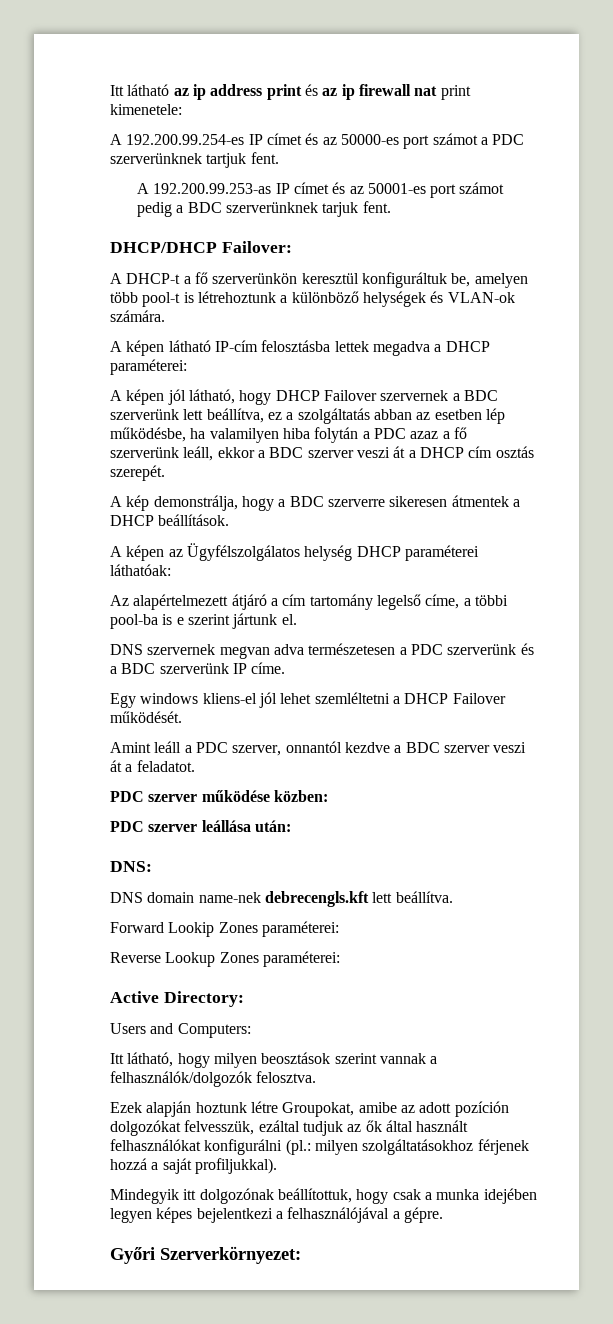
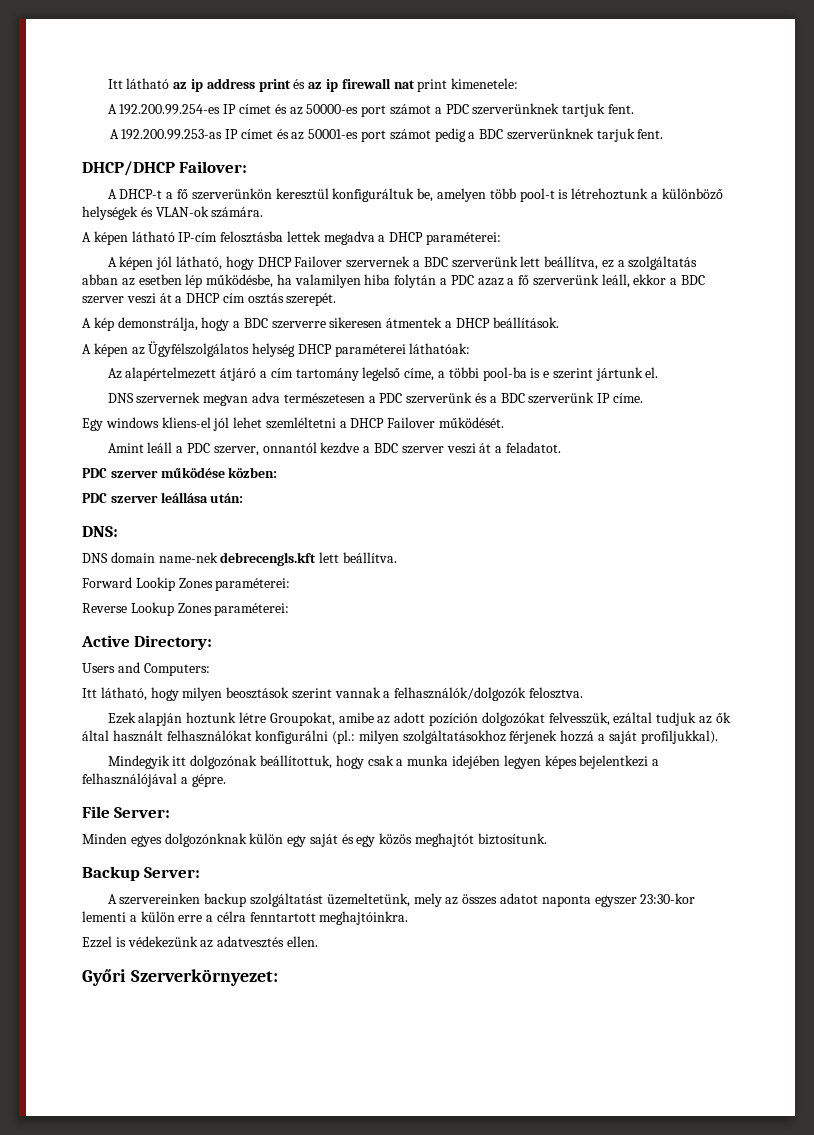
+ File Server:
+ Minden egyes dolgozónknak külön egy saját és egy közös meghajtót biztosítunk.
+ Backup Server:
+ A szervereinken backup szolgáltatást üzemeltetünk, mely az összes adatot naponta egyszer 23:30-kor lementi a külön erre a célra fenntartott meghajtóinkra.
+ Ezzel is védekezünk az adatvesztés ellen.

